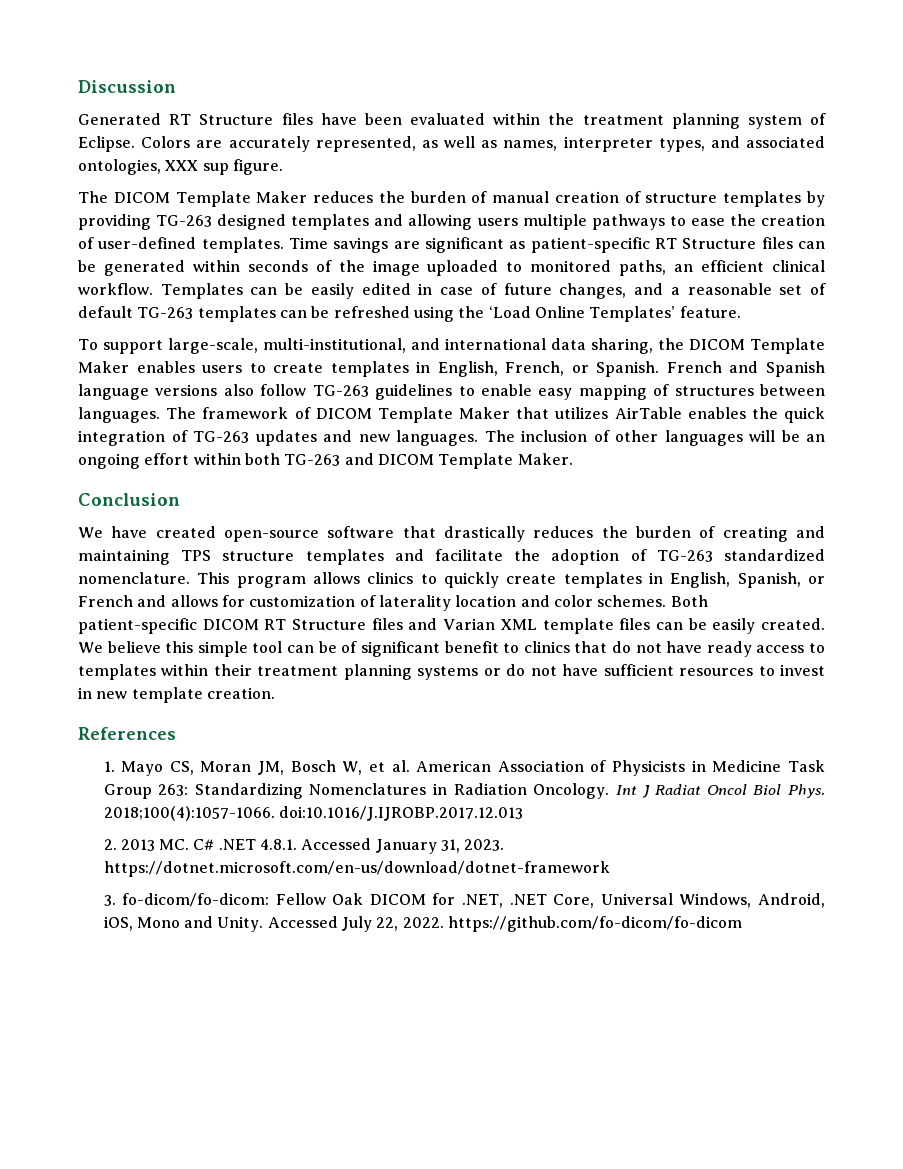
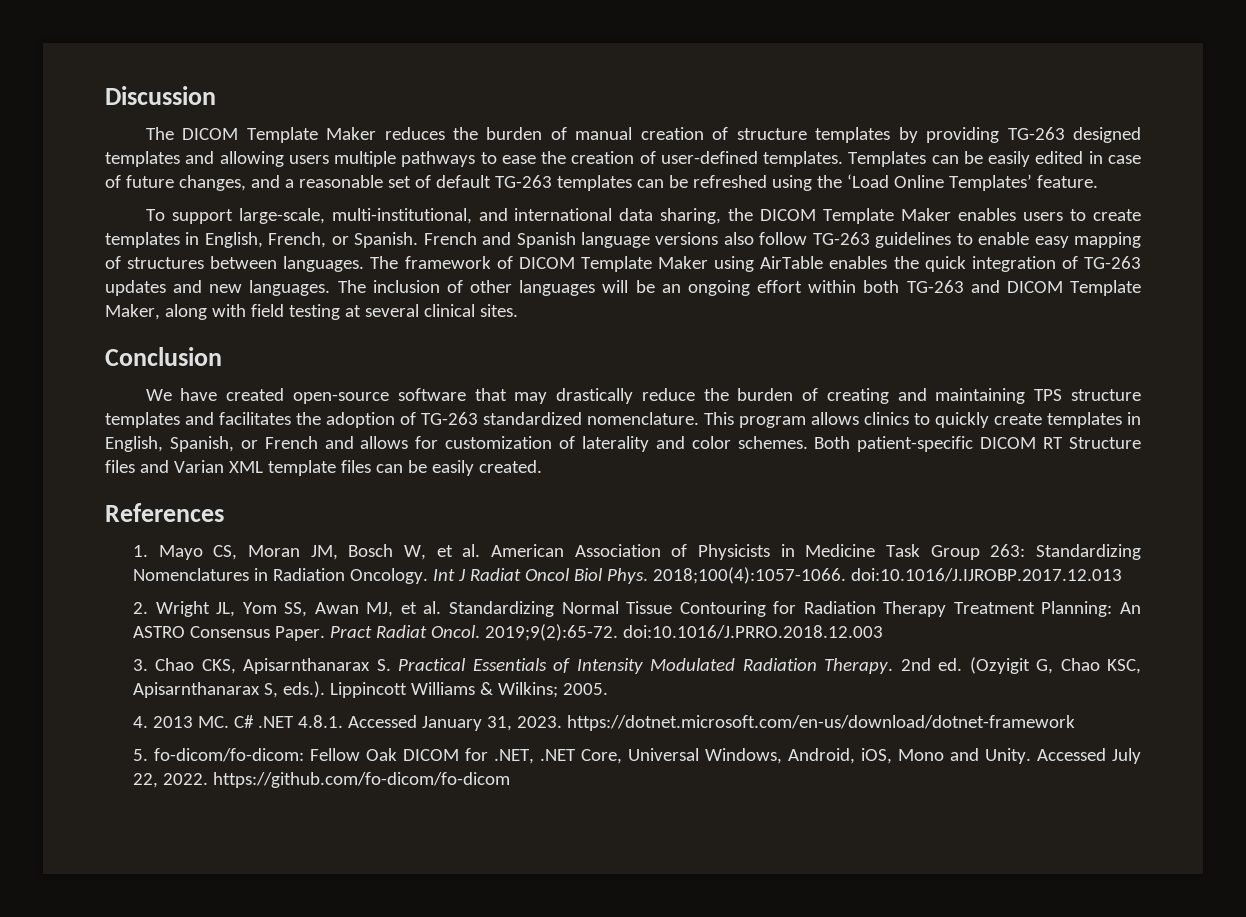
- Generated RT Structure files have been evaluated within the treatment planning system of Eclipse. Colors are accurately represented, as well as names, interpreter types, and associated ontologies, XXX sup figure.
- Time savings are significant as patient-specific RT Structure files can be generated within seconds of the image uploaded to monitored paths, an efficient clinical workflow.
- The framework of DICOM Template Maker that utilizes AirTable enables the quick integration of TG-263 updates and new languages.
+ The framework of DICOM Template Maker using AirTable enables the quick integration of TG-263 updates and new languages.
- The inclusion of other languages will be an ongoing effort within both TG-263 and DICOM Template Maker.
+ The inclusion of other languages will be an ongoing effort within both TG-263 and DICOM Template Maker, along with field testing at several clinical sites.
- We have created open-source software that drastically reduces the burden of creating and maintaining TPS structure templates and facilitate the adoption of TG-263 standardized nomenclature.
+ We have created open-source software that may drastically reduce the burden of creating and maintaining TPS structure templates and facilitates the adoption of TG-263 standardized nomenclature.
- This program allows clinics to quickly create templates in English, Spanish, or French and allows for customization of laterality location and color schemes.
+ This program allows clinics to quickly create templates in English, Spanish, or French and allows for customization of laterality and color schemes.
- We believe this simple tool can be of significant benefit to clinics that do not have ready access to templates within their treatment planning systems or do not have sufficient resources to invest in new template creation.
- 2. 2013 MC. C# .NET 4.8.1. Accessed January 31, 2023. https://dotnet.microsoft.com/en-us/download/dotnet-framework
+ 2. Wright JL, Yom SS, Awan MJ, et al. Standardizing Normal Tissue Contouring for Radiation Therapy Treatment Planning: An ASTRO Consensus Paper. Pract Radiat Oncol. 2019;9(2):65-72. doi:10.1016/J.PRRO.2018.12.003
+ 3. Chao CKS, Apisarnthanarax S. Practical Essentials of Intensity Modulated Radiation Therapy. 2nd ed. (Ozyigit G, Chao KSC, Apisarnthanarax S, eds.). Lippincott Williams & Wilkins; 2005.
+ 4. 2013 MC. C# .NET 4.8.1. Accessed January 31, 2023. https://dotnet.microsoft.com/en-us/download/dotnet-framework
- 3. fo-dicom/fo-dicom: Fellow Oak DICOM for .NET, .NET Core, Universal Windows, Android, iOS, Mono and Unity.
+ 5. fo-dicom/fo-dicom: Fellow Oak DICOM for .NET, .NET Core, Universal Windows, Android, iOS, Mono and Unity.

